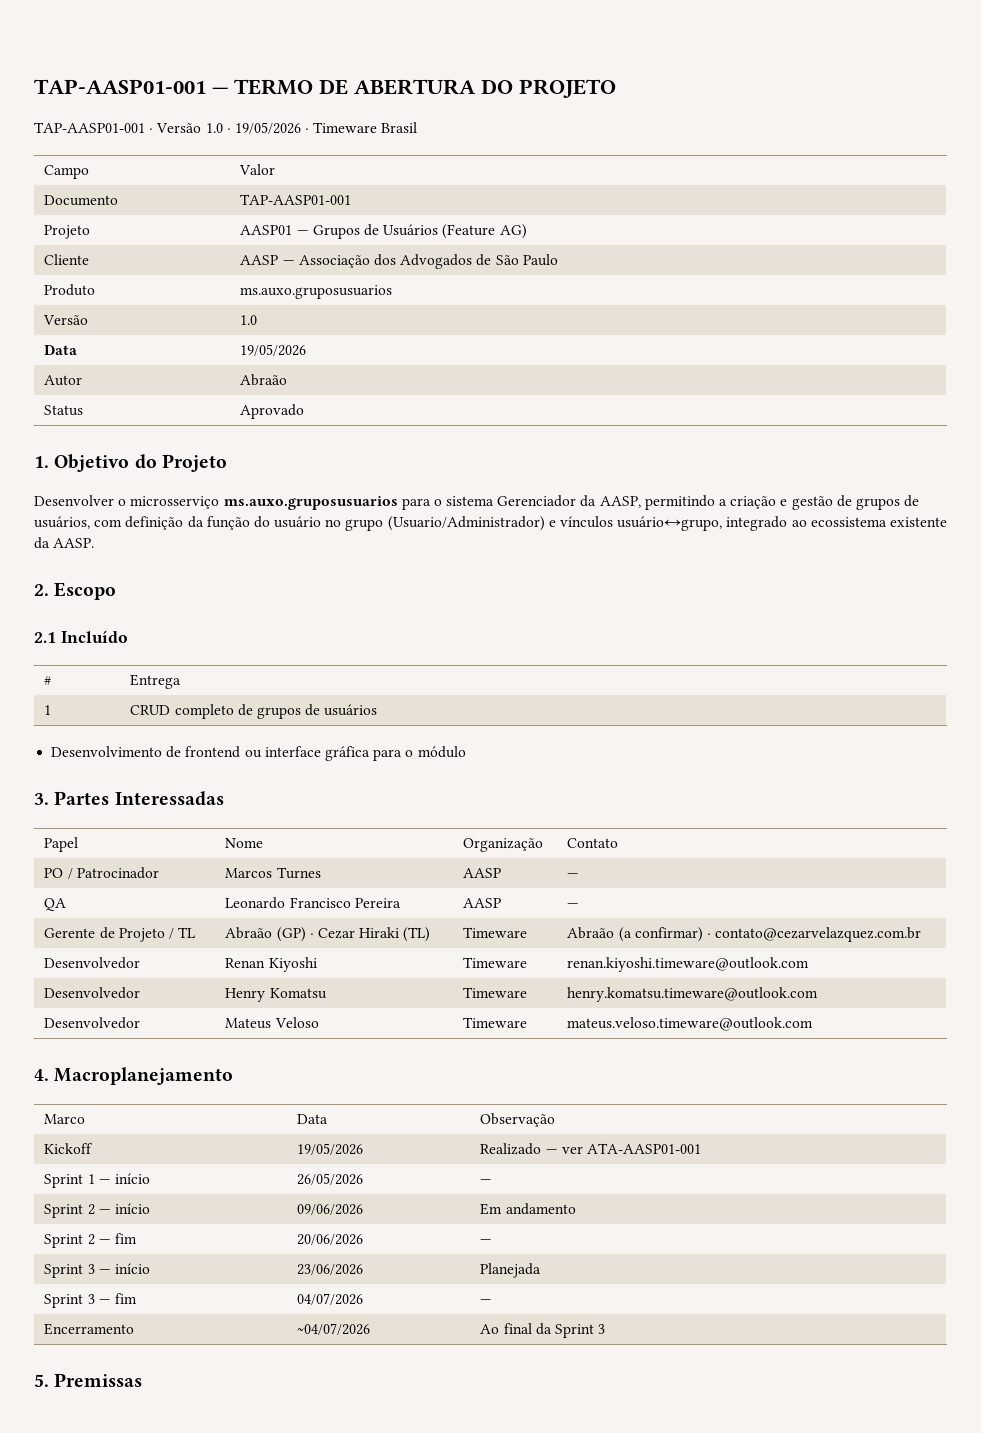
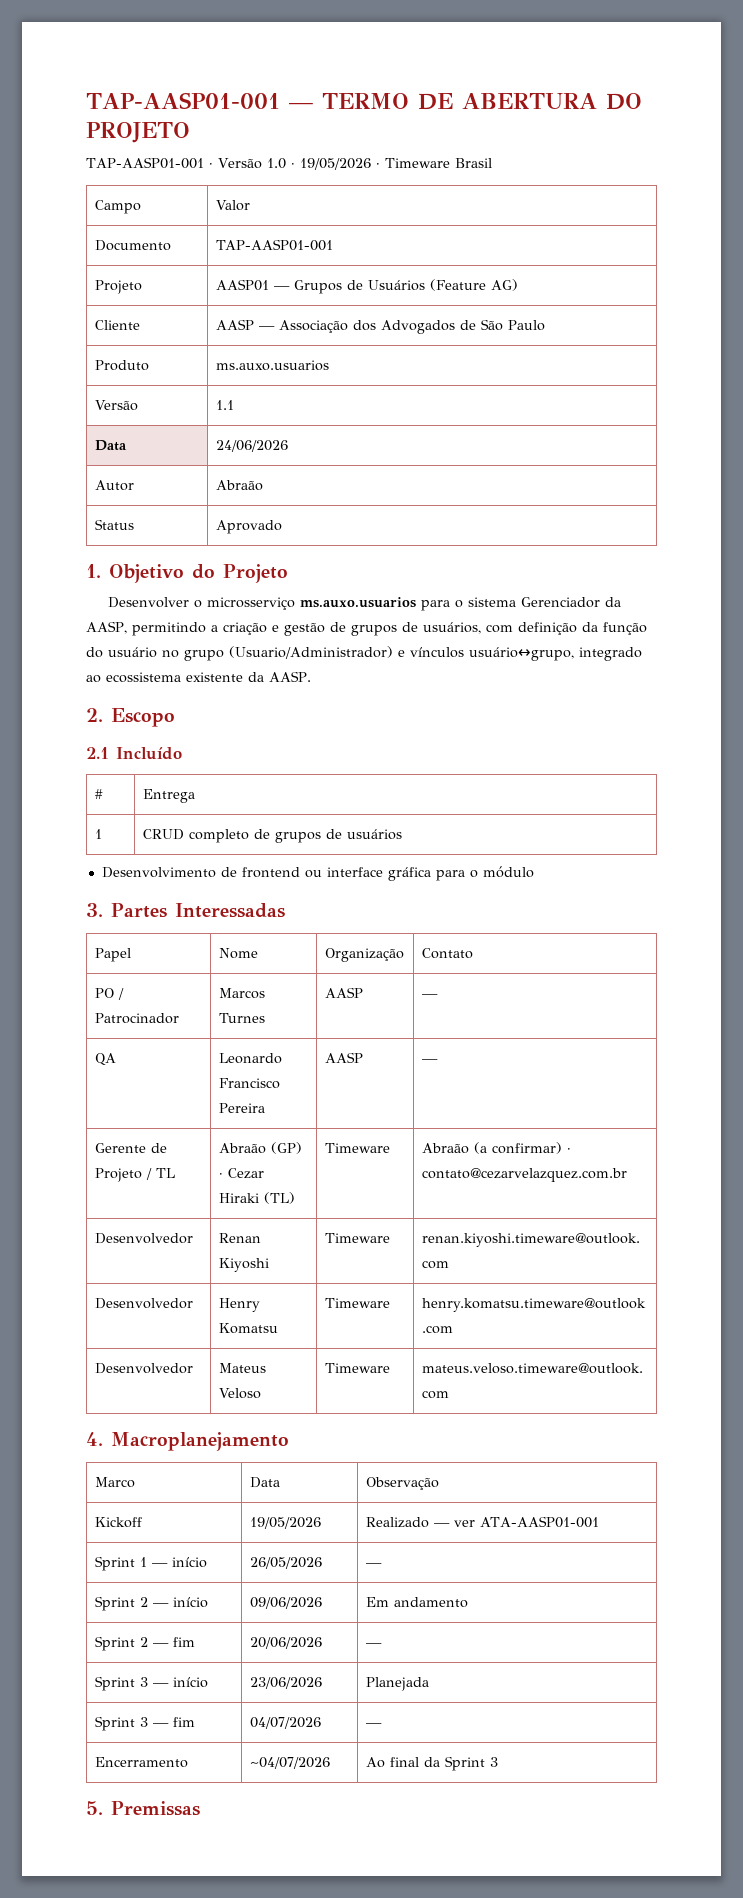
- Produto | ms.auxo.gruposusuarios
+ Produto | ms.auxo.usuarios
- Versão | 1.0
- Data | 19/05/2026
+ Versão | 1.1
+ Data | 24/06/2026
- Desenvolver o microsserviço ms.auxo.gruposusuarios para o sistema Gerenciador da AASP, permitindo a criação e gestão de grupos de usuários, com definição da função do usuário no grupo (Usuario/Administrador) e vínculos usuário↔grupo, integrado ao ecossistema existente da AASP.
+ Desenvolver o microsserviço ms.auxo.usuarios para o sistema Gerenciador da AASP, permitindo a criação e gestão de grupos de usuários, com definição da função do usuário no grupo (Usuario/Administrador) e vínculos usuário↔grupo, integrado ao ecossistema existente da AASP.

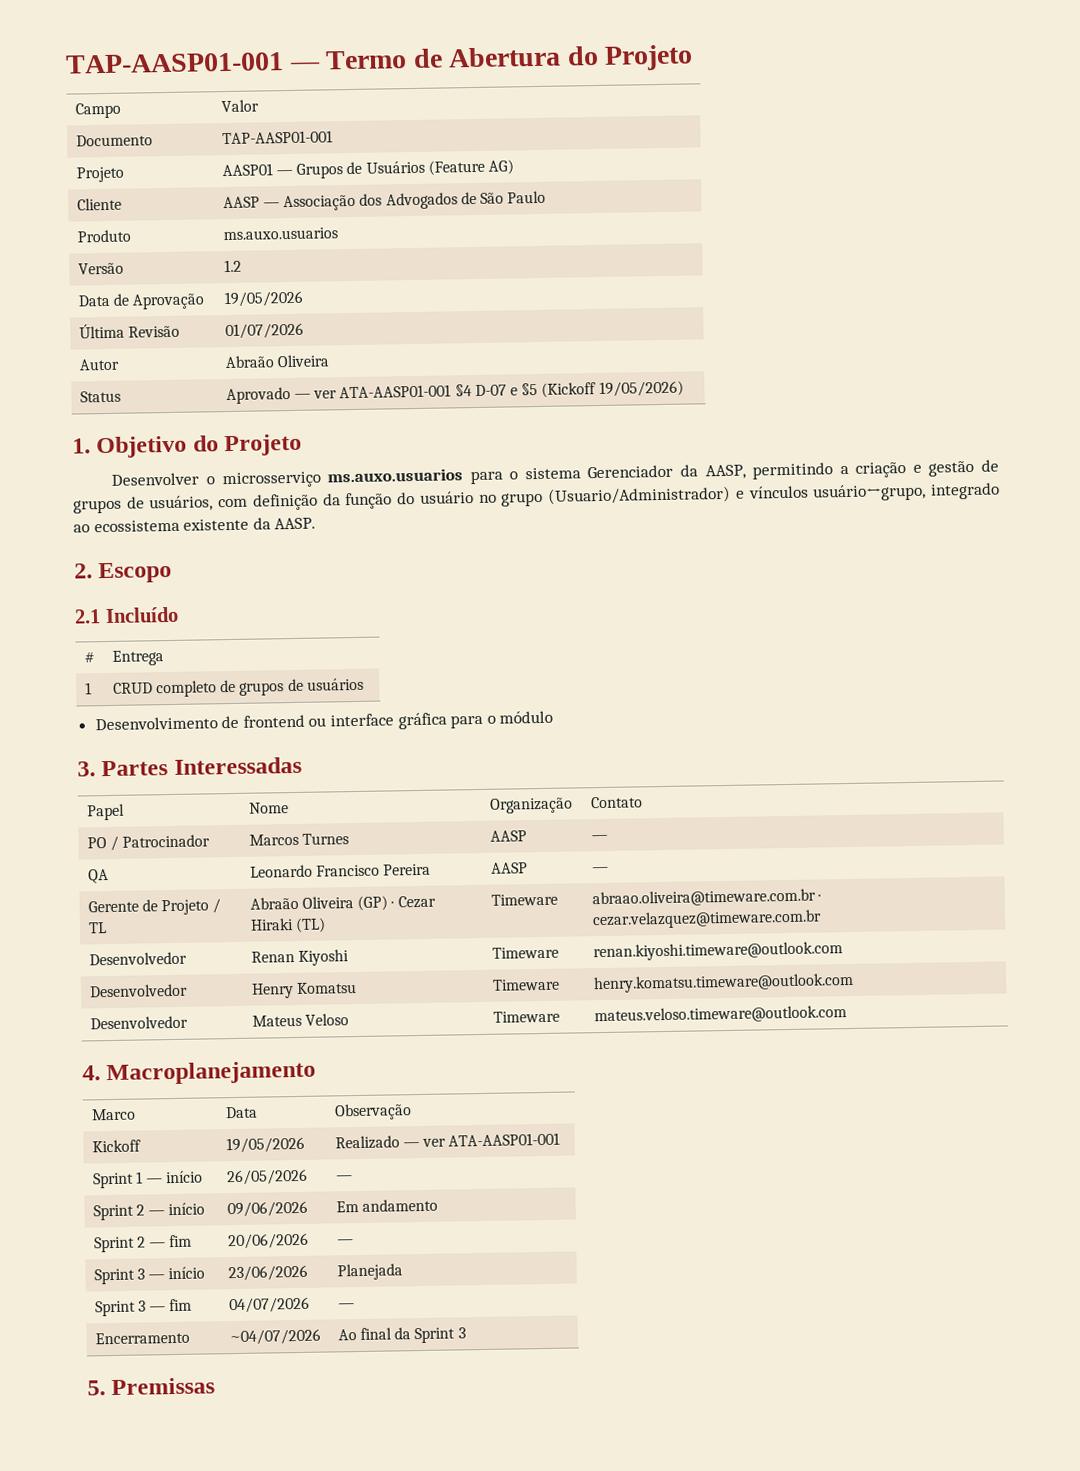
- TAP-AASP01-001 — TERMO DE ABERTURA DO PROJETO
- TAP-AASP01-001 · Versão 1.0 · 19/05/2026 · Timeware Brasil
+ TAP-AASP01-001 — Termo de Abertura do Projeto
- Versão | 1.1
- Data | 24/06/2026
+ Versão | 1.2
+ Data de Aprovação | 19/05/2026
+ Última Revisão | 01/07/2026
- Autor | Abraão
+ Autor | Abraão Oliveira
- Status | Aprovado
+ Status | Aprovado — ver ATA-AASP01-001 §4 D-07 e §5 (Kickoff 19/05/2026)
- Gerente de Projeto / TL | Abraão (GP) · Cezar Hiraki (TL) | Timeware | Abraão (a confirmar) · contato@cezarvelazquez.com.br
+ Gerente de Projeto / TL | Abraão Oliveira (GP) · Cezar Hiraki (TL) | Timeware | abraao.oliveira@timeware.com.br · cezar.velazquez@timeware.com.br

